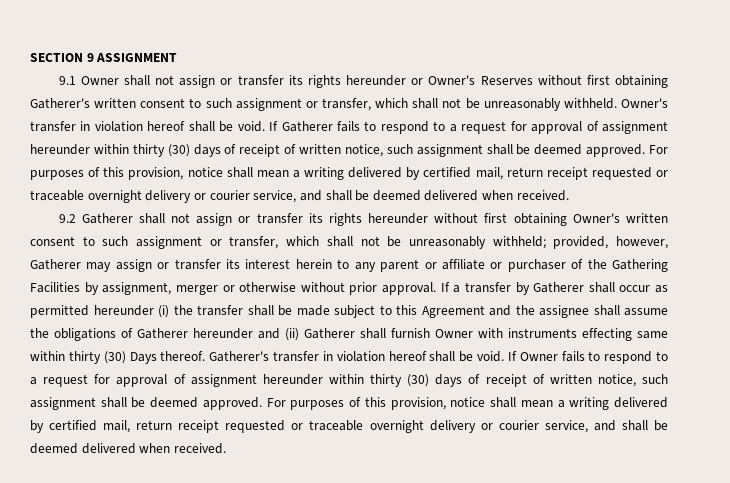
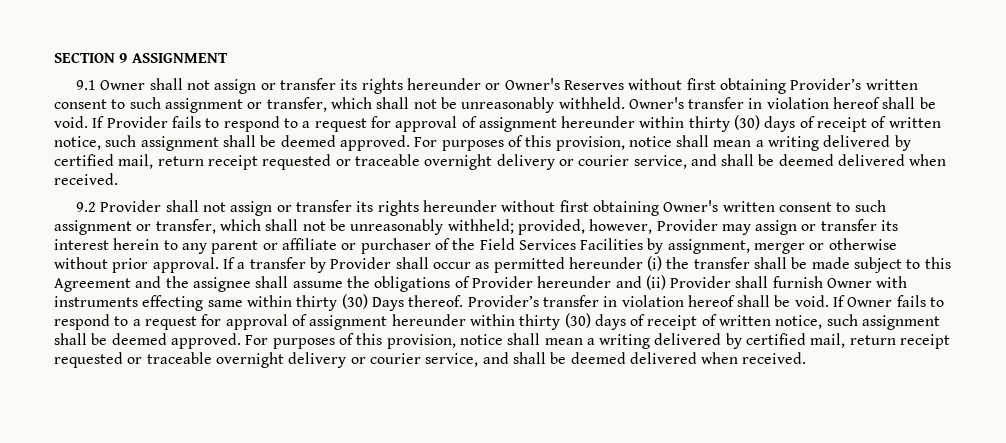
- 9.1 Owner shall not assign or transfer its rights hereunder or Owner's Reserves without first obtaining Gatherer's written consent to such assignment or transfer, which shall not be unreasonably withheld.
+ 9.1 Owner shall not assign or transfer its rights hereunder or Owner's Reserves without first obtaining Provider’s written consent to such assignment or transfer, which shall not be unreasonably withheld.
- If Gatherer fails to respond to a request for approval of assignment hereunder within thirty (30) days of receipt of written notice, such assignment shall be deemed approved.
+ If Provider fails to respond to a request for approval of assignment hereunder within thirty (30) days of receipt of written notice, such assignment shall be deemed approved.
- 9.2 Gatherer shall not assign or transfer its rights hereunder without first obtaining Owner's written consent to such assignment or transfer, which shall not be unreasonably withheld; provided, however, Gatherer may assign or transfer its interest herein to any parent or affiliate or purchaser of the Gathering Facilities by assignment, merger or otherwise without prior approval.
+ 9.2 Provider shall not assign or transfer its rights hereunder without first obtaining Owner's written consent to such assignment or transfer, which shall not be unreasonably withheld; provided, however, Provider may assign or transfer its interest herein to any parent or affiliate or purchaser of the Field Services Facilities by assignment, merger or otherwise without prior approval.
- If a transfer by Gatherer shall occur as permitted hereunder (i) the transfer shall be made subject to this Agreement and the assignee shall assume the obligations of Gatherer hereunder and (ii) Gatherer shall furnish Owner with instruments effecting same within thirty (30) Days thereof.
+ If a transfer by Provider shall occur as permitted hereunder (i) the transfer shall be made subject to this Agreement and the assignee shall assume the obligations of Provider hereunder and (ii) Provider shall furnish Owner with instruments effecting same within thirty (30) Days thereof.
- Gatherer's transfer in violation hereof shall be void.
+ Provider’s transfer in violation hereof shall be void.

